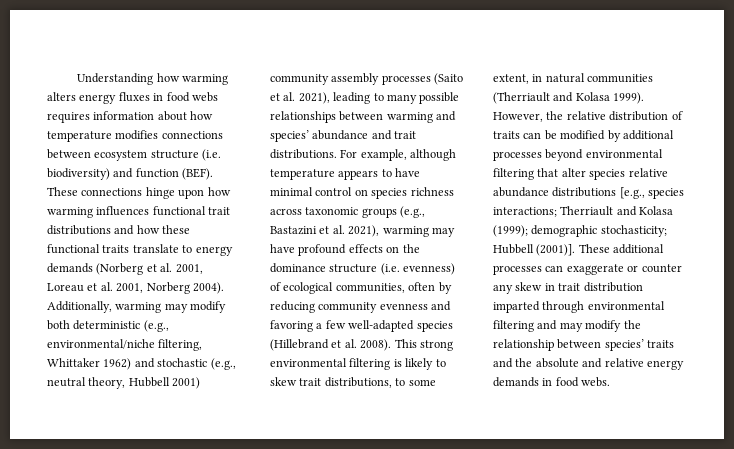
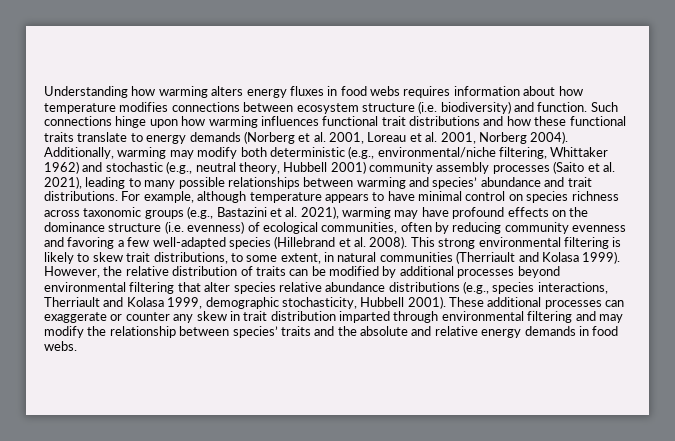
- Understanding how warming alters energy fluxes in food webs requires information about how temperature modifies connections between ecosystem structure (i.e. biodiversity) and function (BEF). These connections hinge upon how warming influences functional trait distributions and how these functional traits translate to energy demands (Norberg et al. 2001, Loreau et al. 2001, Norberg 2004).
+ Understanding how warming alters energy fluxes in food webs requires information about how temperature modifies connections between ecosystem structure (i.e. biodiversity) and function. Such connections hinge upon how warming influences functional trait distributions and how these functional traits translate to energy demands (Norberg et al. 2001, Loreau et al. 2001, Norberg 2004).
- However, the relative distribution of traits can be modified by additional processes beyond environmental filtering that alter species relative abundance distributions [e.g., species interactions; Therriault and Kolasa (1999); demographic stochasticity; Hubbell (2001)].
+ However, the relative distribution of traits can be modified by additional processes beyond environmental filtering that alter species relative abundance distributions (e.g., species interactions, Therriault and Kolasa 1999, demographic stochasticity, Hubbell 2001).

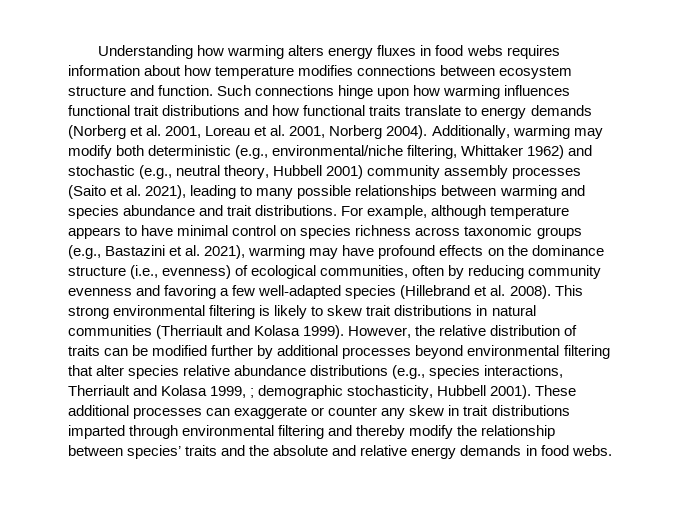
- Understanding how warming alters energy fluxes in food webs requires information about how temperature modifies connections between ecosystem structure (i.e. biodiversity) and function.
+ Understanding how warming alters energy fluxes in food webs requires information about how temperature modifies connections between ecosystem structure and function.
- Such connections hinge upon how warming influences functional trait distributions and how these functional traits translate to energy demands (Norberg et al. 2001, Loreau et al. 2001, Norberg 2004).
+ Such connections hinge upon how warming influences functional trait distributions and how functional traits translate to energy demands (Norberg et al. 2001, Loreau et al. 2001, Norberg 2004).
- Additionally, warming may modify both deterministic (e.g., environmental/niche filtering, Whittaker 1962) and stochastic (e.g., neutral theory, Hubbell 2001) community assembly processes (Saito et al. 2021), leading to many possible relationships between warming and species’ abundance and trait distributions.
+ Additionally, warming may modify both deterministic (e.g., environmental/niche filtering, Whittaker 1962) and stochastic (e.g., neutral theory, Hubbell 2001) community assembly processes (Saito et al. 2021), leading to many possible relationships between warming and species abundance and trait distributions.
- For example, although temperature appears to have minimal control on species richness across taxonomic groups (e.g., Bastazini et al. 2021), warming may have profound effects on the dominance structure (i.e. evenness) of ecological communities, often by reducing community evenness and favoring a few well-adapted species (Hillebrand et al. 2008).
+ For example, although temperature appears to have minimal control on species richness across taxonomic groups (e.g., Bastazini et al. 2021), warming may have profound effects on the dominance structure (i.e., evenness) of ecological communities, often by reducing community evenness and favoring a few well-adapted species (Hillebrand et al. 2008).
- This strong environmental filtering is likely to skew trait distributions, to some extent, in natural communities (Therriault and Kolasa 1999).
+ This strong environmental filtering is likely to skew trait distributions in natural communities (Therriault and Kolasa 1999).
- However, the relative distribution of traits can be modified by additional processes beyond environmental filtering that alter species relative abundance distributions (e.g., species interactions, Therriault and Kolasa 1999, demographic stochasticity, Hubbell 2001).
+ However, the relative distribution of traits can be modified further by additional processes beyond environmental filtering that alter species relative abundance distributions (e.g., species interactions, Therriault and Kolasa 1999, ; demographic stochasticity, Hubbell 2001).
- These additional processes can exaggerate or counter any skew in trait distribution imparted through environmental filtering and may modify the relationship between species’ traits and the absolute and relative energy demands in food webs.
+ These additional processes can exaggerate or counter any skew in trait distributions imparted through environmental filtering and thereby modify the relationship between species’ traits and the absolute and relative energy demands in food webs.

